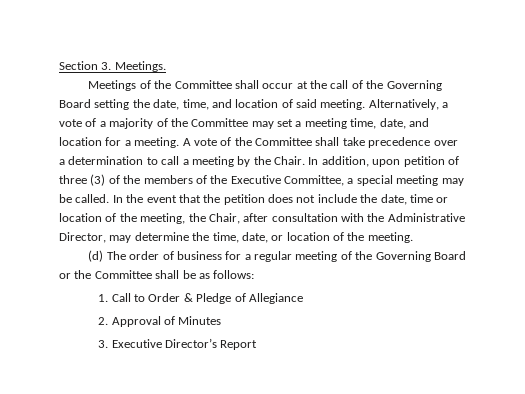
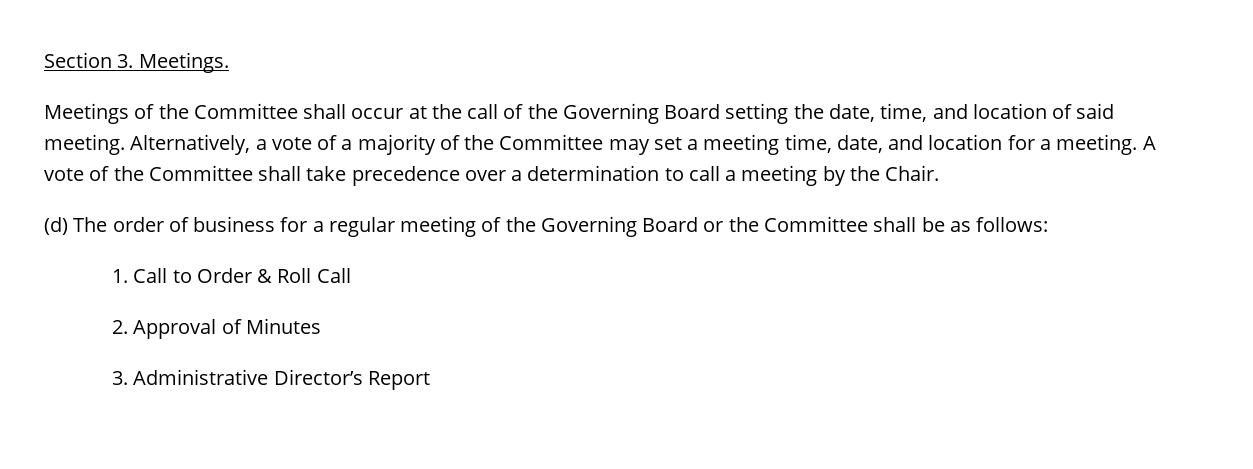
- In addition, upon petition of three (3) of the members of the Executive Committee, a special meeting may be called. In the event that the petition does not include the date, time or location of the meeting, the Chair, after consultation with the Administrative Director, may determine the time, date, or location of the meeting.
- 1. Call to Order & Pledge of Allegiance
+ 1. Call to Order & Roll Call
- 3. Executive Director’s Report
+ 3. Administrative Director’s Report

